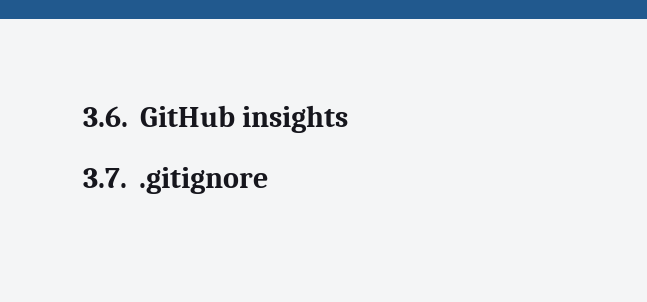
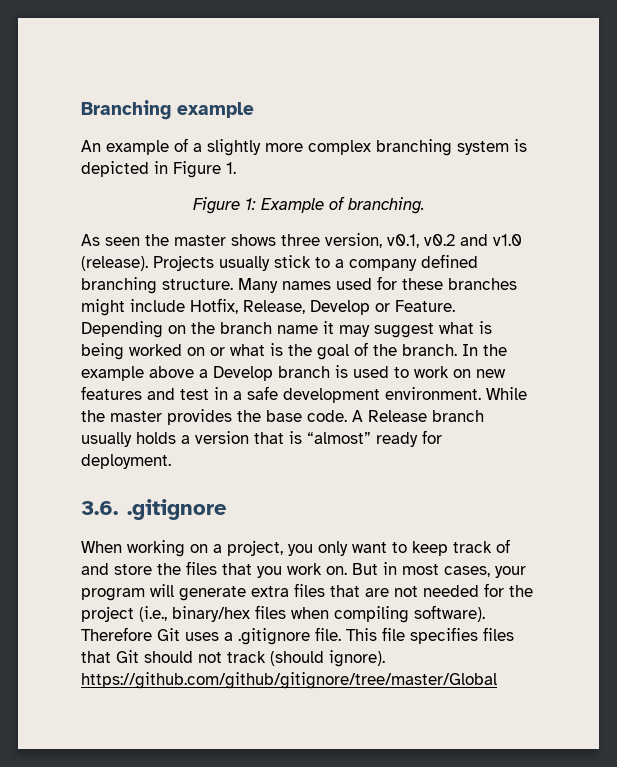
- 3.6. GitHub insights
- 3.7. .gitignore
+ Branching example
+ An example of a slightly more complex branching system is depicted in Figure 1.
+ Figure 1: Example of branching.
+ As seen the master shows three version, v0.1, v0.2 and v1.0 (release). Projects usually stick to a company defined branching structure. Many names used for these branches might include Hotfix, Release, Develop or Feature. Depending on the branch name it may suggest what is being worked on or what is the goal of the branch. In the example above a Develop branch is used to work on new features and test in a safe development environment. While the master provides the base code. A Release branch usually holds a version that is “almost” ready for deployment.
+ 3.6. .gitignore
+ When working on a project, you only want to keep track of and store the files that you work on. But in most cases, your program will generate extra files that are not needed for the project (i.e., binary/hex files when compiling software). Therefore Git uses a .gitignore file. This file specifies files that Git should not track (should ignore). https://github.com/github/gitignore/tree/master/Global

